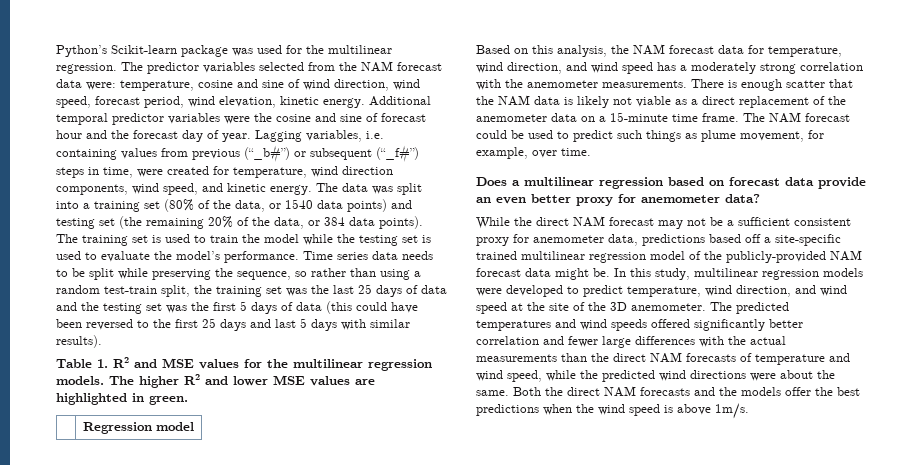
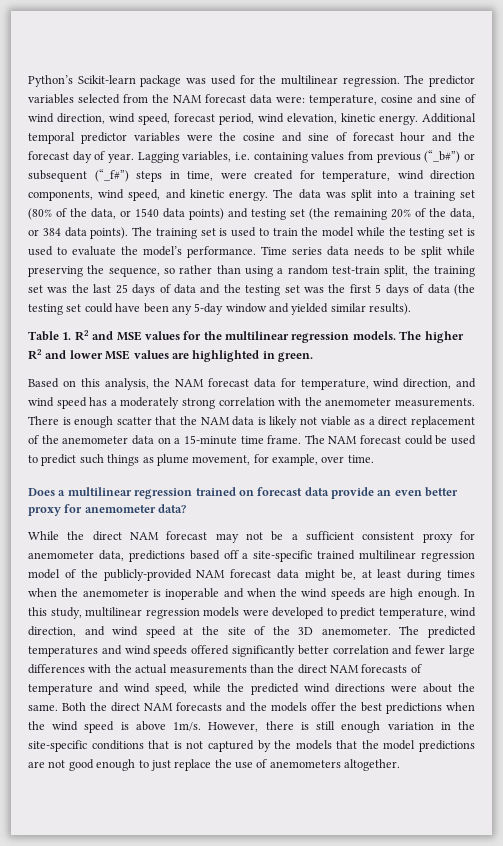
- Time series data needs to be split while preserving the sequence, so rather than using a random test-train split, the training set was the last 25 days of data and the testing set was the first 5 days of data (this could have been reversed to the first 25 days and last 5 days with similar results).
+ Time series data needs to be split while preserving the sequence, so rather than using a random test-train split, the training set was the last 25 days of data and the testing set was the first 5 days of data (the testing set could have been any 5-day window and yielded similar results).
- | Regression model
- Does a multilinear regression based on forecast data provide an even better proxy for anemometer data?
+ Does a multilinear regression trained on forecast data provide an even better proxy for anemometer data?
- While the direct NAM forecast may not be a sufficient consistent proxy for anemometer data, predictions based off a site-specific trained multilinear regression model of the publicly-provided NAM forecast data might be.
+ While the direct NAM forecast may not be a sufficient consistent proxy for anemometer data, predictions based off a site-specific trained multilinear regression model of the publicly-provided NAM forecast data might be, at least during times when the anemometer is inoperable and when the wind speeds are high enough.
+ However, there is still enough variation in the site-specific conditions that is not captured by the models that the model predictions are not good enough to just replace the use of anemometers altogether.

